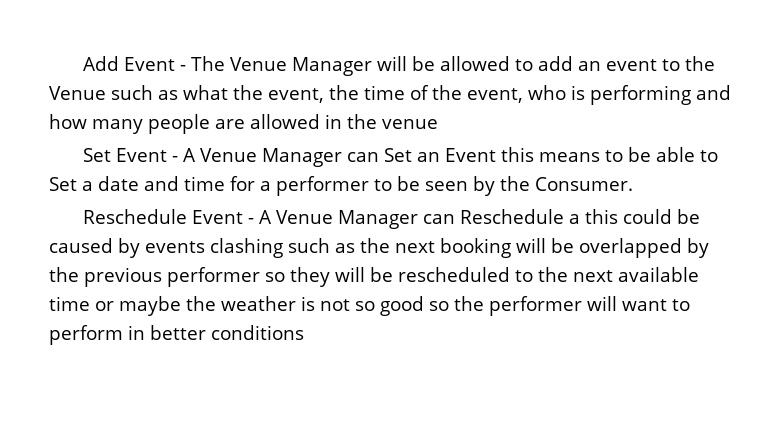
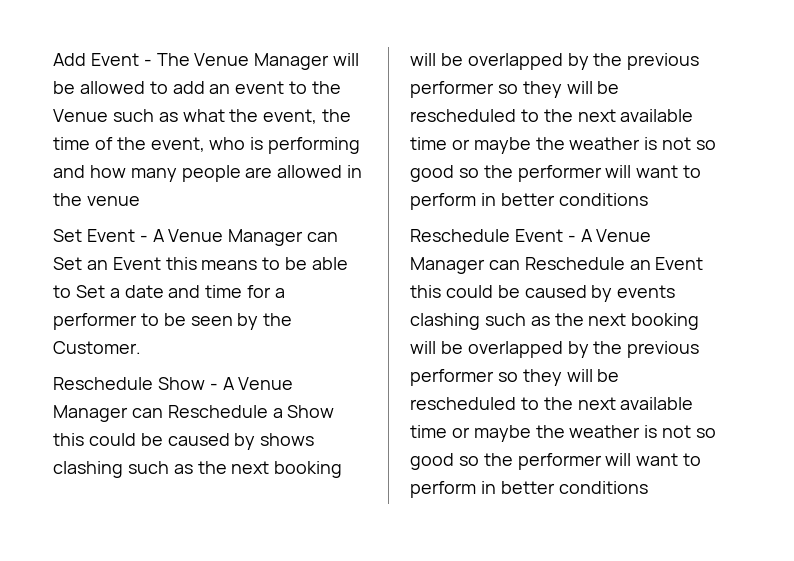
- Set Event - A Venue Manager can Set an Event this means to be able to Set a date and time for a performer to be seen by the Consumer.
+ Set Event - A Venue Manager can Set an Event this means to be able to Set a date and time for a performer to be seen by the Customer.
+ Reschedule Show - A Venue Manager can Reschedule a Show this could be caused by shows clashing such as the next booking will be overlapped by the previous performer so they will be rescheduled to the next available time or maybe the weather is not so good so the performer will want to perform in better conditions
- Reschedule Event - A Venue Manager can Reschedule a this could be caused by events clashing such as the next booking will be overlapped by the previous performer so they will be rescheduled to the next available time or maybe the weather is not so good so the performer will want to perform in better conditions
+ Reschedule Event - A Venue Manager can Reschedule an Event this could be caused by events clashing such as the next booking will be overlapped by the previous performer so they will be rescheduled to the next available time or maybe the weather is not so good so the performer will want to perform in better conditions

